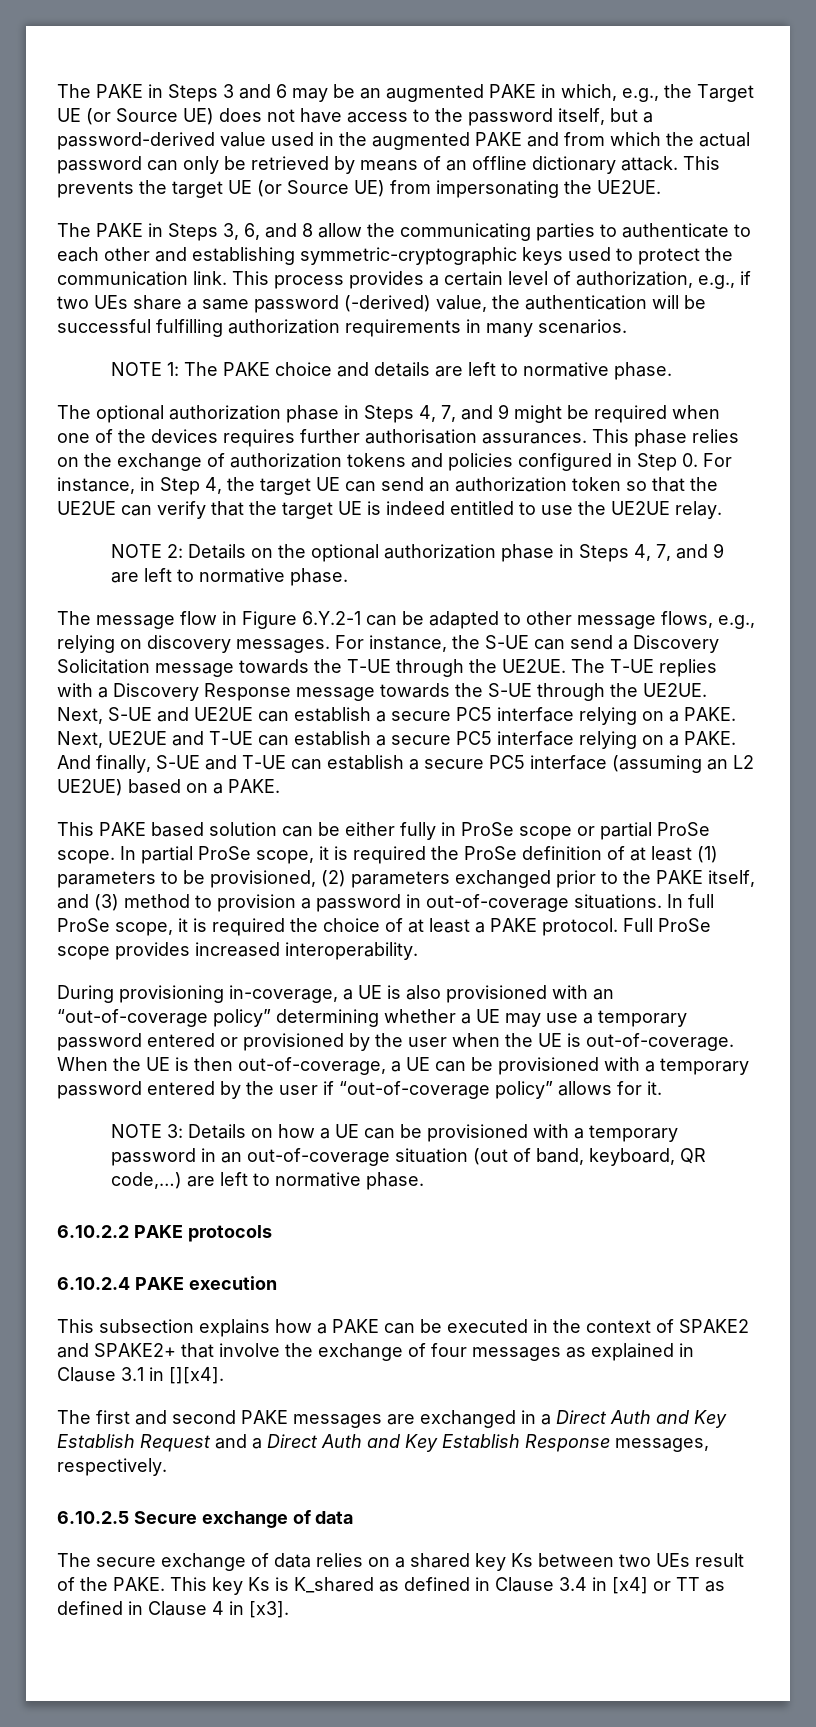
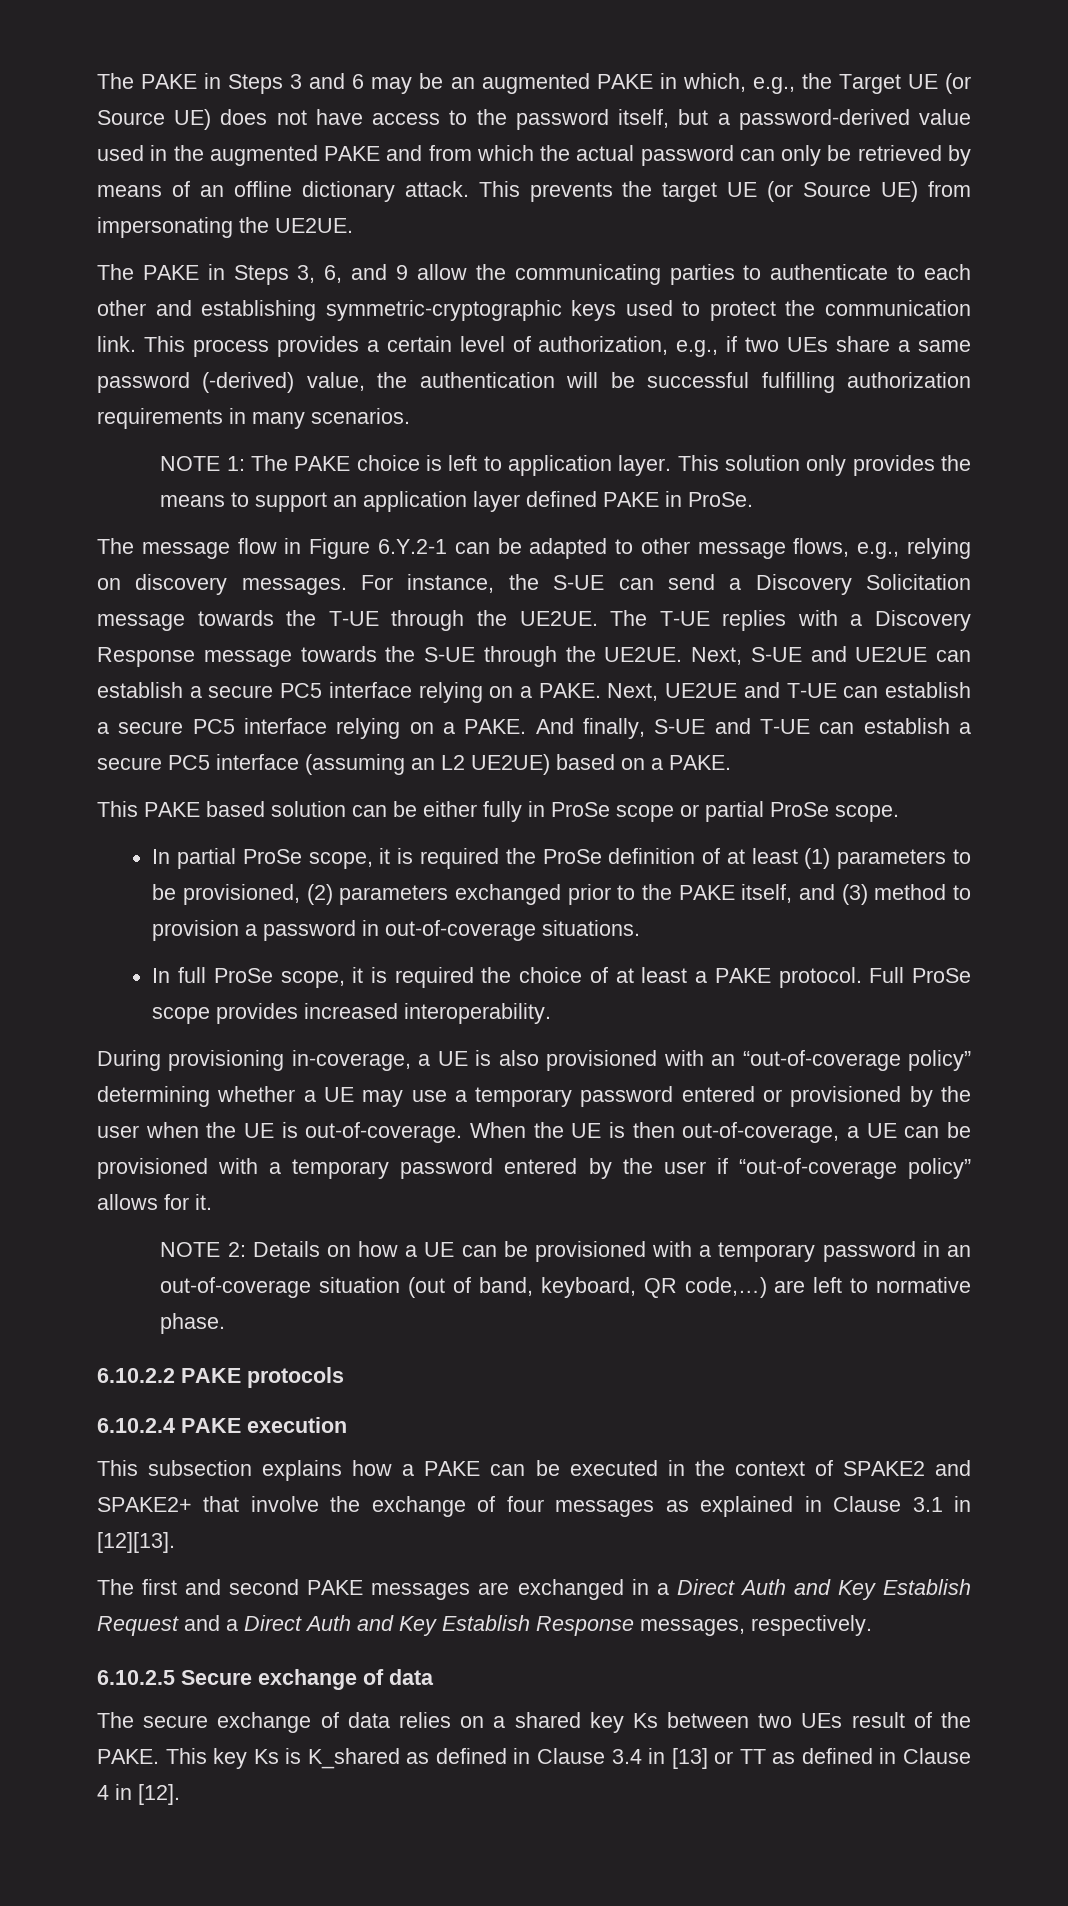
- The PAKE in Steps 3, 6, and 8 allow the communicating parties to authenticate to each other and establishing symmetric-cryptographic keys used to protect the communication link.
+ The PAKE in Steps 3, 6, and 9 allow the communicating parties to authenticate to each other and establishing symmetric-cryptographic keys used to protect the communication link.
- NOTE 1: The PAKE choice and details are left to normative phase.
- The optional authorization phase in Steps 4, 7, and 9 might be required when one of the devices requires further authorisation assurances. This phase relies on the exchange of authorization tokens and policies configured in Step 0. For instance, in Step 4, the target UE can send an authorization token so that the UE2UE can verify that the target UE is indeed entitled to use the UE2UE relay.
- NOTE 2: Details on the optional authorization phase in Steps 4, 7, and 9 are left to normative phase.
+ NOTE 1: The PAKE choice is left to application layer. This solution only provides the means to support an application layer defined PAKE in ProSe.
- This PAKE based solution can be either fully in ProSe scope or partial ProSe scope. In partial ProSe scope, it is required the ProSe definition of at least (1) parameters to be provisioned, (2) parameters exchanged prior to the PAKE itself, and (3) method to provision a password in out-of-coverage situations. In full ProSe scope, it is required the choice of at least a PAKE protocol.
+ This PAKE based solution can be either fully in ProSe scope or partial ProSe scope.
+ In partial ProSe scope, it is required the ProSe definition of at least (1) parameters to be provisioned, (2) parameters exchanged prior to the PAKE itself, and (3) method to provision a password in out-of-coverage situations.
+ In full ProSe scope, it is required the choice of at least a PAKE protocol.
- NOTE 3: Details on how a UE can be provisioned with a temporary password in an out-of-coverage situation (out of band, keyboard, QR code,…) are left to normative phase.
+ NOTE 2: Details on how a UE can be provisioned with a temporary password in an out-of-coverage situation (out of band, keyboard, QR code,…) are left to normative phase.
- This subsection explains how a PAKE can be executed in the context of SPAKE2 and SPAKE2+ that involve the exchange of four messages as explained in Clause 3.1 in [][x4].
+ This subsection explains how a PAKE can be executed in the context of SPAKE2 and SPAKE2+ that involve the exchange of four messages as explained in Clause 3.1 in [12][13].
- This key Ks is K_shared as defined in Clause 3.4 in [x4] or TT as defined in Clause 4 in [x3].
+ This key Ks is K_shared as defined in Clause 3.4 in [13] or TT as defined in Clause 4 in [12].

